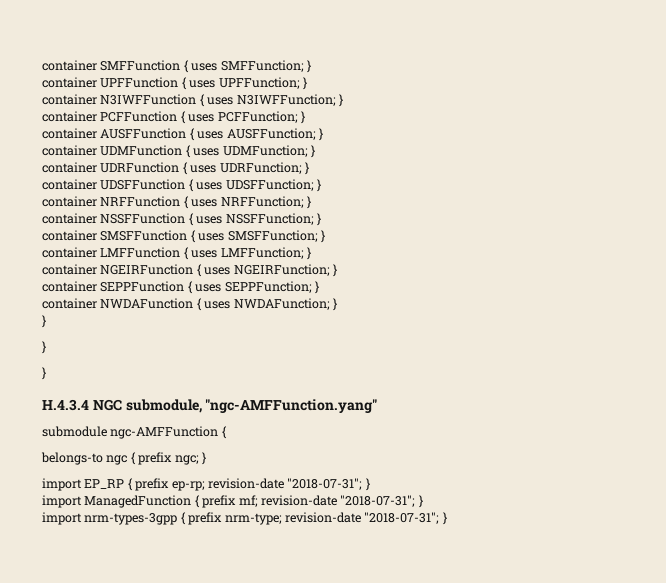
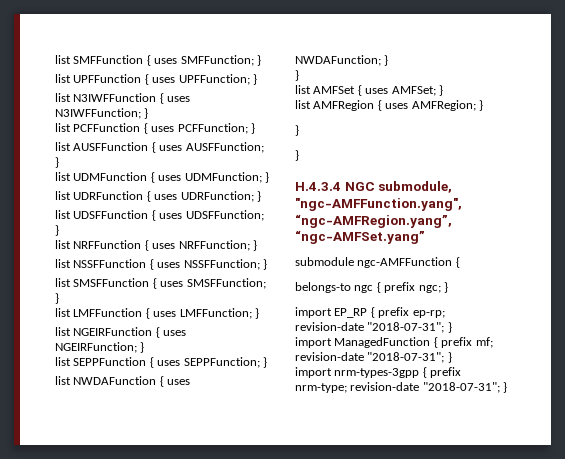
- container SMFFunction { uses SMFFunction; }
+ list SMFFunction { uses SMFFunction; }
- container UPFFunction { uses UPFFunction; }
+ list UPFFunction { uses UPFFunction; }
- container N3IWFFunction { uses N3IWFFunction; }
+ list N3IWFFunction { uses N3IWFFunction; }
- container PCFFunction { uses PCFFunction; }
+ list PCFFunction { uses PCFFunction; }
- container AUSFFunction { uses AUSFFunction; }
+ list AUSFFunction { uses AUSFFunction; }
- container UDMFunction { uses UDMFunction; }
+ list UDMFunction { uses UDMFunction; }
- container UDRFunction { uses UDRFunction; }
+ list UDRFunction { uses UDRFunction; }
- container UDSFFunction { uses UDSFFunction; }
+ list UDSFFunction { uses UDSFFunction; }
- container NRFFunction { uses NRFFunction; }
+ list NRFFunction { uses NRFFunction; }
- container NSSFFunction { uses NSSFFunction; }
+ list NSSFFunction { uses NSSFFunction; }
- container SMSFFunction { uses SMSFFunction; }
+ list SMSFFunction { uses SMSFFunction; }
- container LMFFunction { uses LMFFunction; }
+ list LMFFunction { uses LMFFunction; }
- container NGEIRFunction { uses NGEIRFunction; }
+ list NGEIRFunction { uses NGEIRFunction; }
- container SEPPFunction { uses SEPPFunction; }
+ list SEPPFunction { uses SEPPFunction; }
- container NWDAFunction { uses NWDAFunction; }
+ list NWDAFunction { uses NWDAFunction; }
+ list AMFSet { uses AMFSet; }
+ list AMFRegion { uses AMFRegion; }
- H.4.3.4 NGC submodule, "ngc-AMFFunction.yang"
+ H.4.3.4 NGC submodule, "ngc-AMFFunction.yang", “ngc-AMFRegion.yang”, “ngc-AMFSet.yang”

